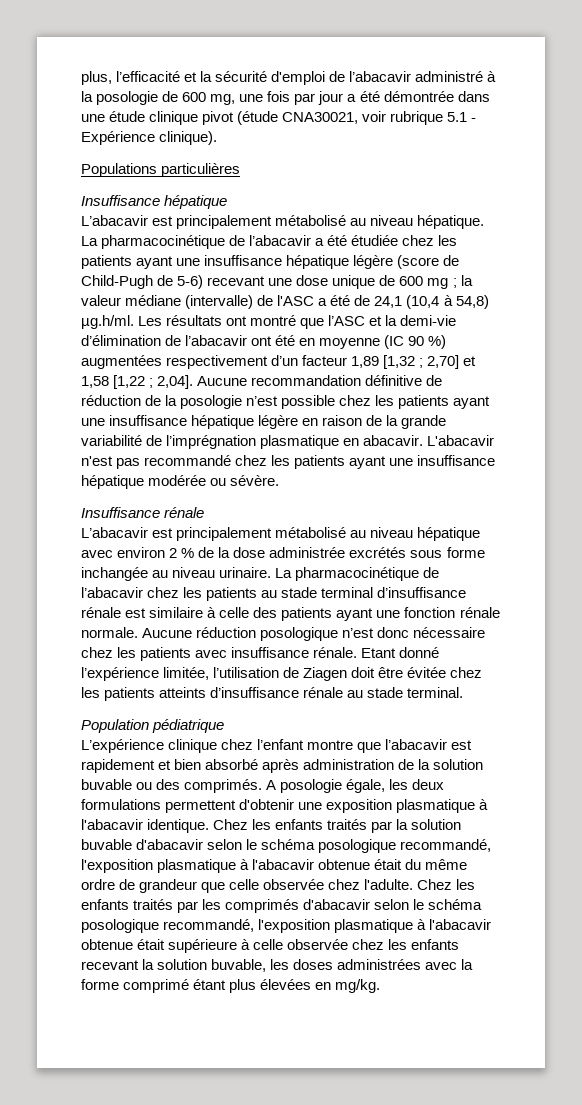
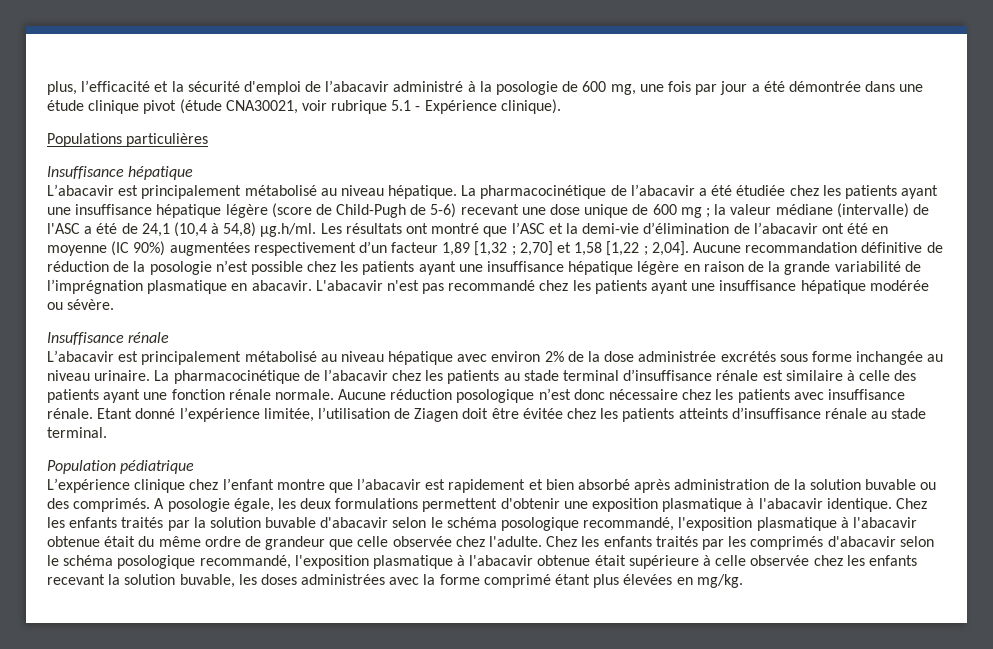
- la valeur médiane (intervalle) de l'ASC a été de 24,1 (10,4 à 54,8) µg.h/ml. Les résultats ont montré que l’ASC et la demi-vie d’élimination de l’abacavir ont été en moyenne (IC 90 %) augmentées respectivement d’un facteur 1,89 [1,32 ;
+ la valeur médiane (intervalle) de l'ASC a été de 24,1 (10,4 à 54,8) µg.h/ml. Les résultats ont montré que l’ASC et la demi-vie d’élimination de l’abacavir ont été en moyenne (IC 90%) augmentées respectivement d’un facteur 1,89 [1,32 ;
- L’abacavir est principalement métabolisé au niveau hépatique avec environ 2 % de la dose administrée excrétés sous forme inchangée au niveau urinaire.
+ L’abacavir est principalement métabolisé au niveau hépatique avec environ 2% de la dose administrée excrétés sous forme inchangée au niveau urinaire.

